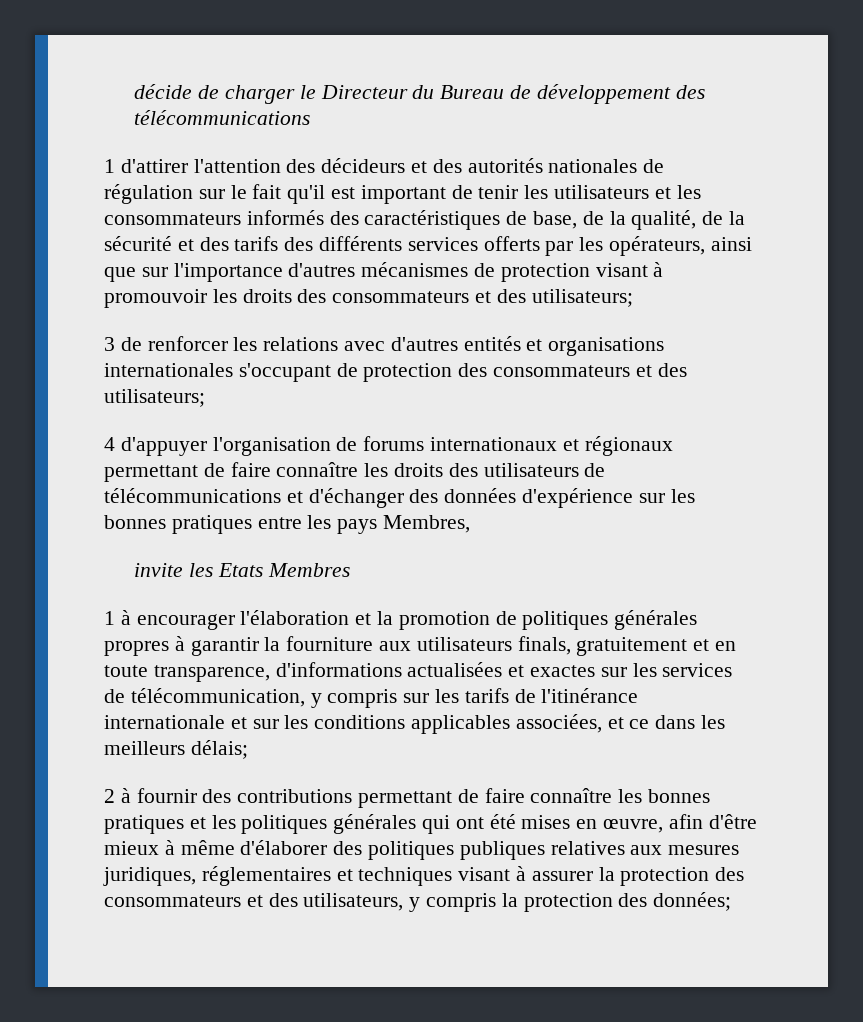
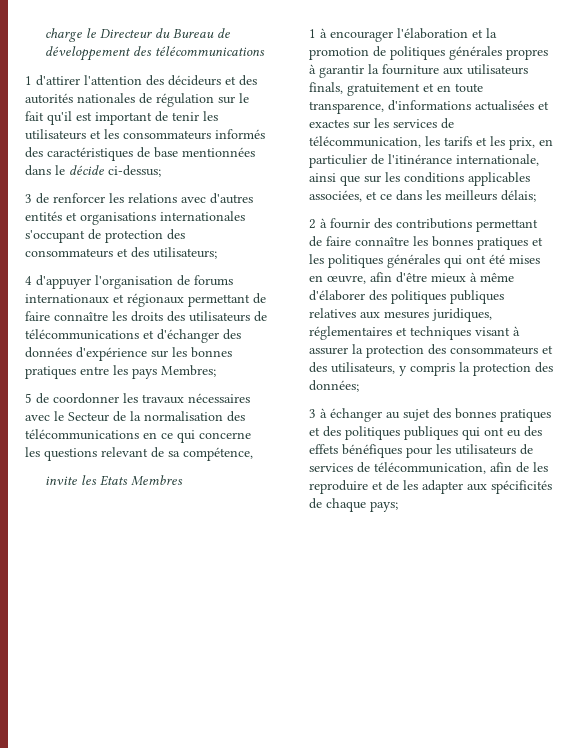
- décide de charger le Directeur du Bureau de développement des télécommunications
+ charge le Directeur du Bureau de développement des télécommunications
- 1 d'attirer l'attention des décideurs et des autorités nationales de régulation sur le fait qu'il est important de tenir les utilisateurs et les consommateurs informés des caractéristiques de base, de la qualité, de la sécurité et des tarifs des différents services offerts par les opérateurs, ainsi que sur l'importance d'autres mécanismes de protection visant à promouvoir les droits des consommateurs et des utilisateurs;
+ 1 d'attirer l'attention des décideurs et des autorités nationales de régulation sur le fait qu'il est important de tenir les utilisateurs et les consommateurs informés des caractéristiques de base mentionnées dans le décide ci-dessus;
- 4 d'appuyer l'organisation de forums internationaux et régionaux permettant de faire connaître les droits des utilisateurs de télécommunications et d'échanger des données d'expérience sur les bonnes pratiques entre les pays Membres,
+ 4 d'appuyer l'organisation de forums internationaux et régionaux permettant de faire connaître les droits des utilisateurs de télécommunications et d'échanger des données d'expérience sur les bonnes pratiques entre les pays Membres;
+ 5 de coordonner les travaux nécessaires avec le Secteur de la normalisation des télécommunications en ce qui concerne les questions relevant de sa compétence,
- 1 à encourager l'élaboration et la promotion de politiques générales propres à garantir la fourniture aux utilisateurs finals, gratuitement et en toute transparence, d'informations actualisées et exactes sur les services de télécommunication, y compris sur les tarifs de l'itinérance internationale et sur les conditions applicables associées, et ce dans les meilleurs délais;
+ 1 à encourager l'élaboration et la promotion de politiques générales propres à garantir la fourniture aux utilisateurs finals, gratuitement et en toute transparence, d'informations actualisées et exactes sur les services de télécommunication, les tarifs et les prix, en particulier de l'itinérance internationale, ainsi que sur les conditions applicables associées, et ce dans les meilleurs délais;
+ 3 à échanger au sujet des bonnes pratiques et des politiques publiques qui ont eu des effets bénéfiques pour les utilisateurs de services de télécommunication, afin de les reproduire et de les adapter aux spécificités de chaque pays;

